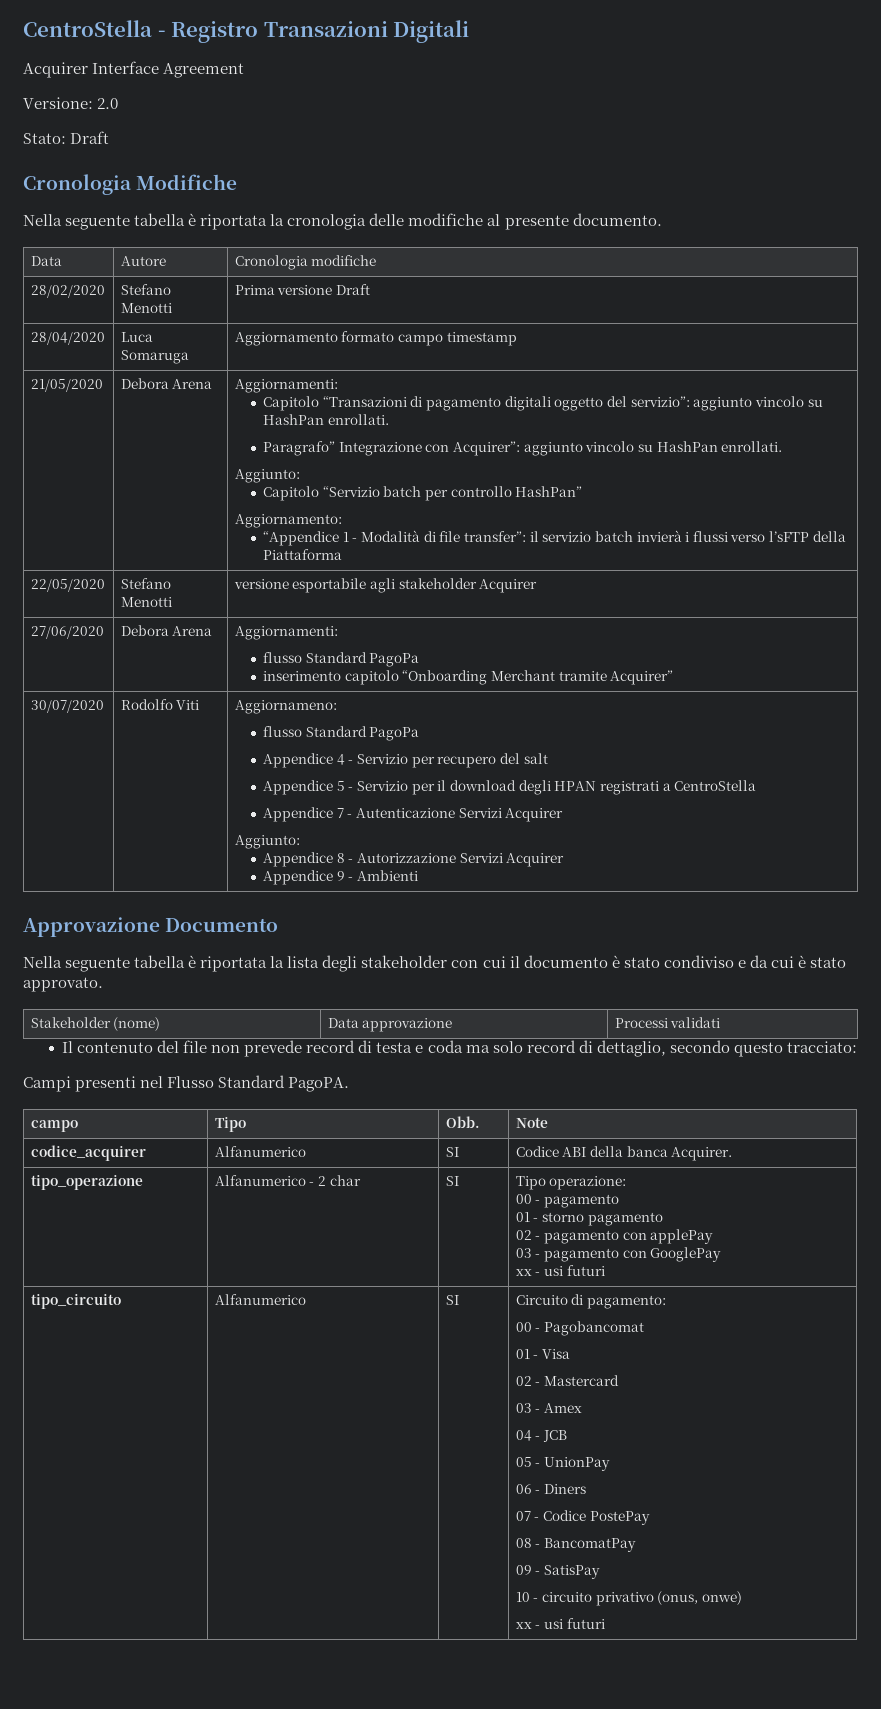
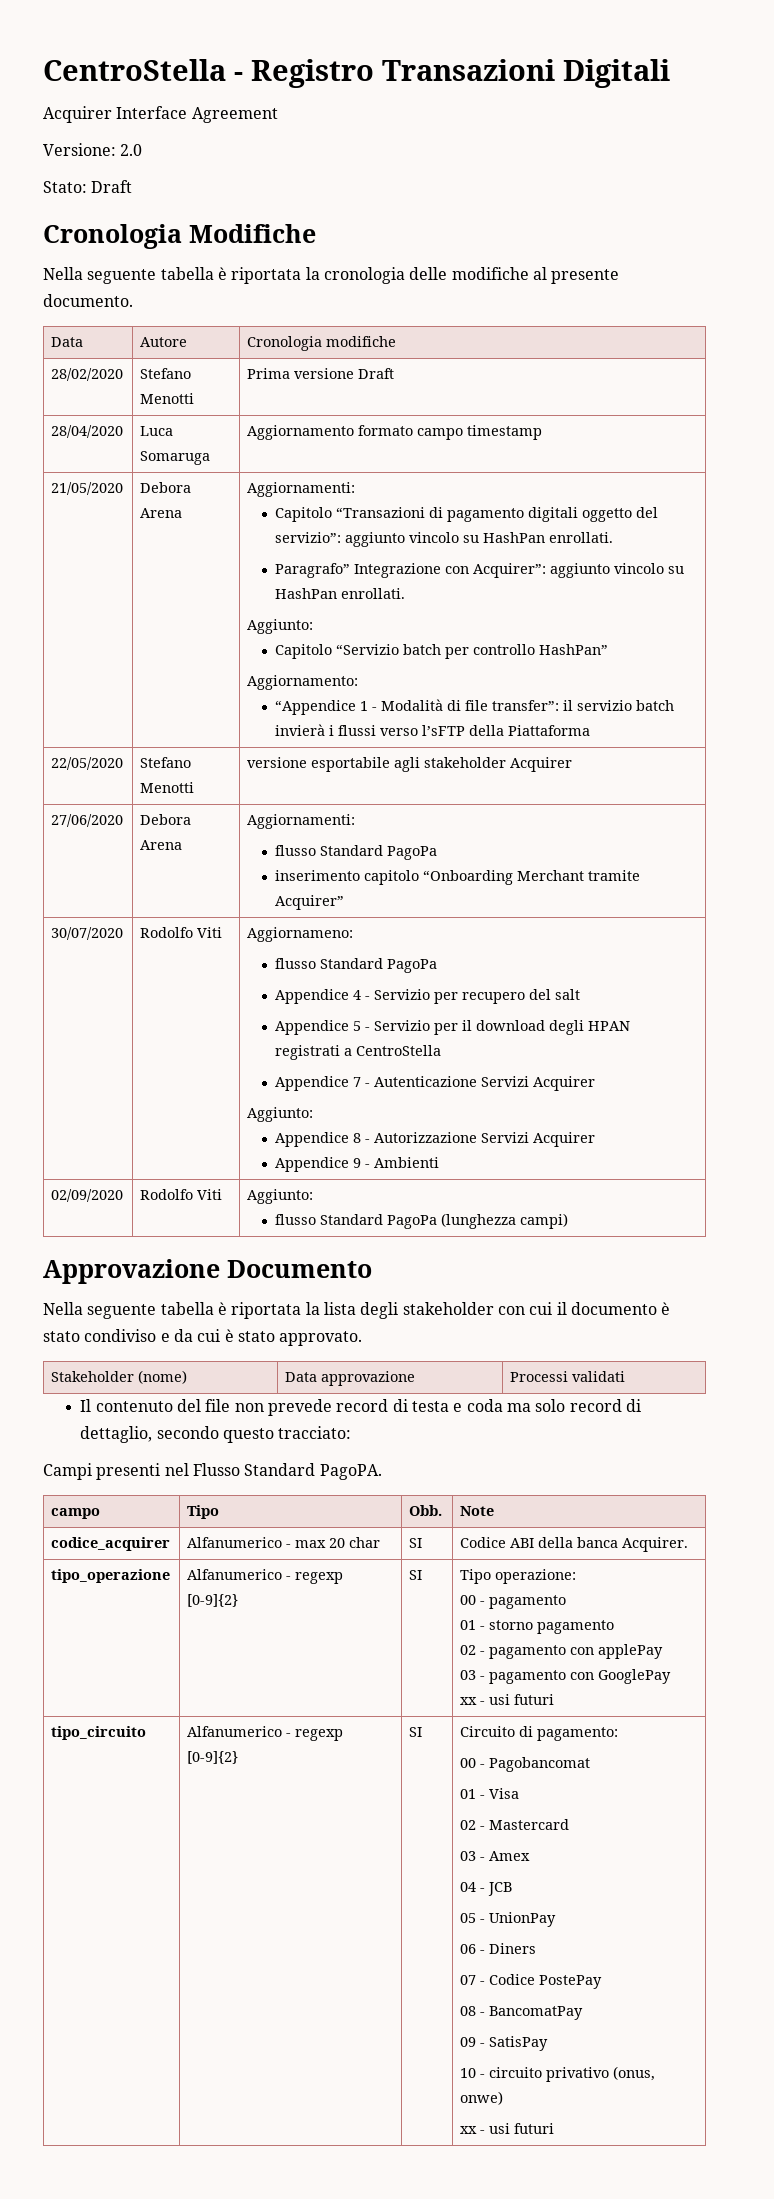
+ 02/09/2020 | Rodolfo Viti | Aggiunto:
+ flusso Standard PagoPa (lunghezza campi)
- codice_acquirer | Alfanumerico | SI | Codice ABI della banca Acquirer.
+ codice_acquirer | Alfanumerico - max 20 char | SI | Codice ABI della banca Acquirer.
- tipo_operazione | Alfanumerico - 2 char | SI | Tipo operazione:
+ tipo_operazione | Alfanumerico - regexp [0-9]{2} | SI | Tipo operazione:
- tipo_circuito | Alfanumerico
+ tipo_circuito | Alfanumerico - regexp [0-9]{2}

